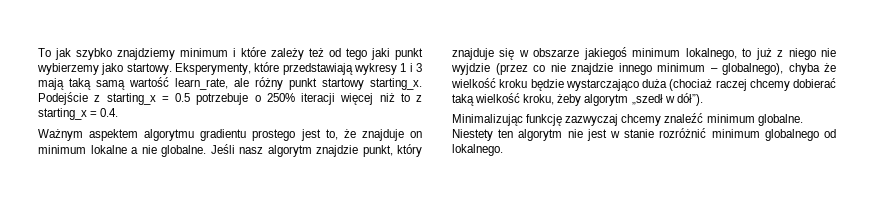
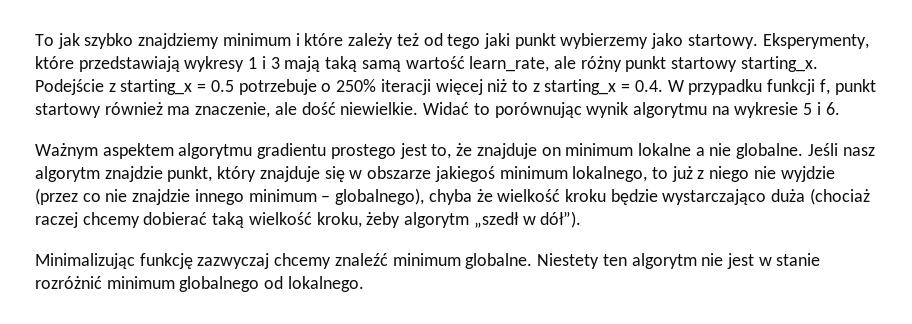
- Podejście z starting_x = 0.5 potrzebuje o 250% iteracji więcej niż to z starting_x = 0.4.
+ Podejście z starting_x = 0.5 potrzebuje o 250% iteracji więcej niż to z starting_x = 0.4. W przypadku funkcji f, punkt startowy również ma znaczenie, ale dość niewielkie. Widać to porównując wynik algorytmu na wykresie 5 i 6.

